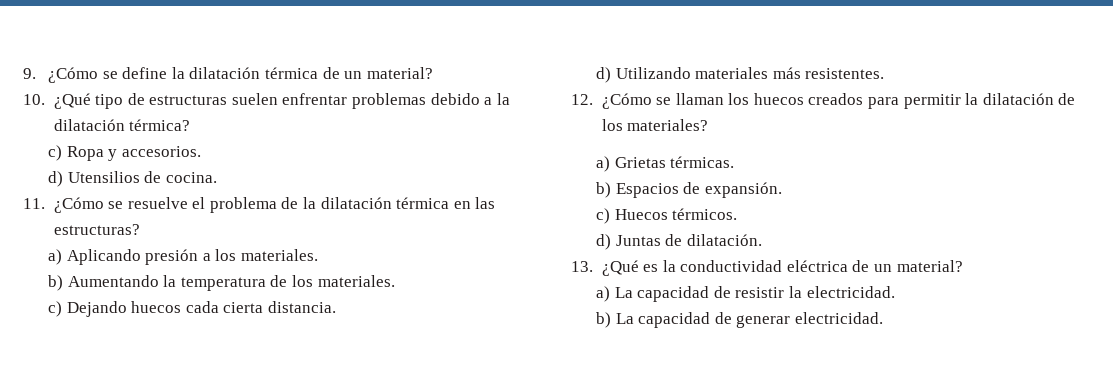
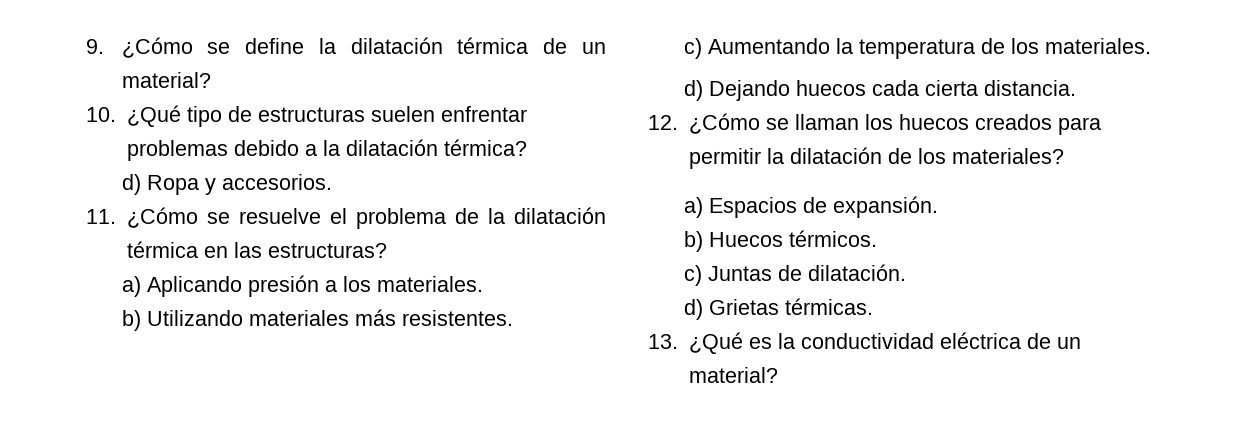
- c) Ropa y accesorios.
+ d) Ropa y accesorios.
- d) Utensilios de cocina.
- b) Aumentando la temperatura de los materiales.
+ b) Utilizando materiales más resistentes.
+ c) Aumentando la temperatura de los materiales.
- c) Dejando huecos cada cierta distancia.
+ d) Dejando huecos cada cierta distancia.
- d) Utilizando materiales más resistentes.
- a) Grietas térmicas.
- b) Espacios de expansión.
+ a) Espacios de expansión.
- c) Huecos térmicos.
+ b) Huecos térmicos.
- d) Juntas de dilatación.
+ c) Juntas de dilatación.
+ d) Grietas térmicas.
- a) La capacidad de resistir la electricidad.
- b) La capacidad de generar electricidad.

